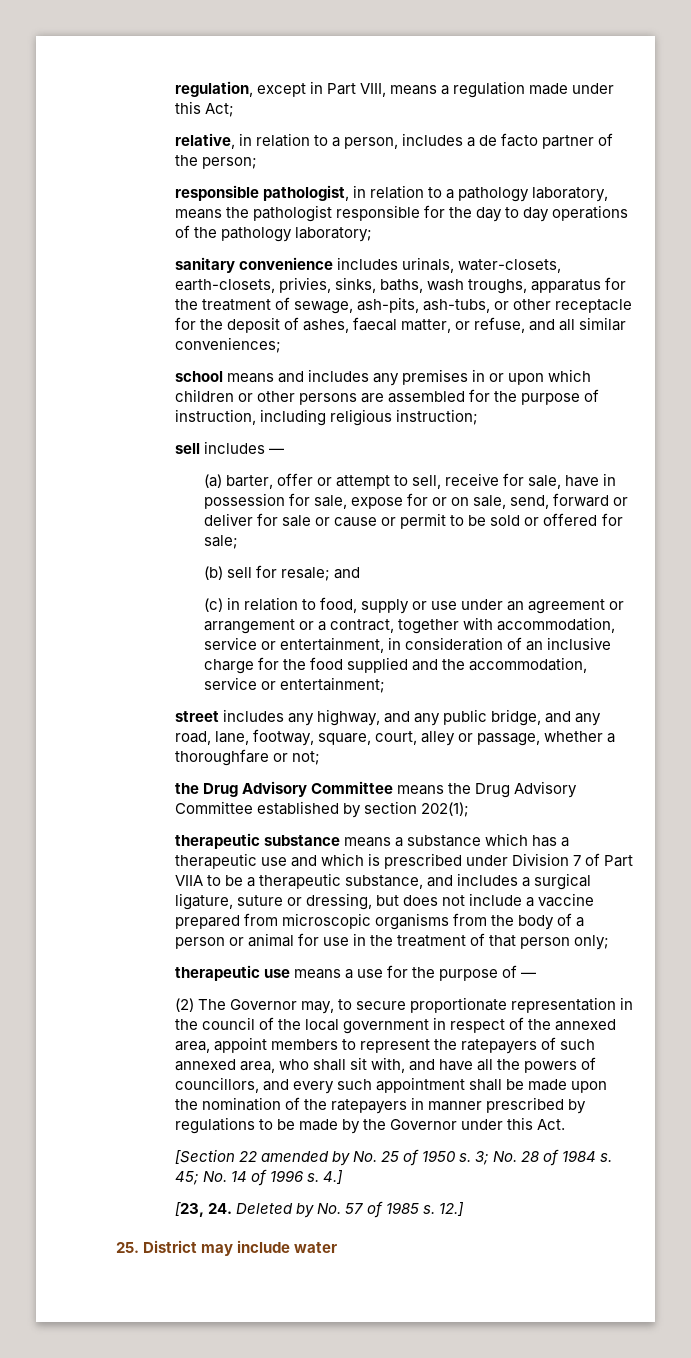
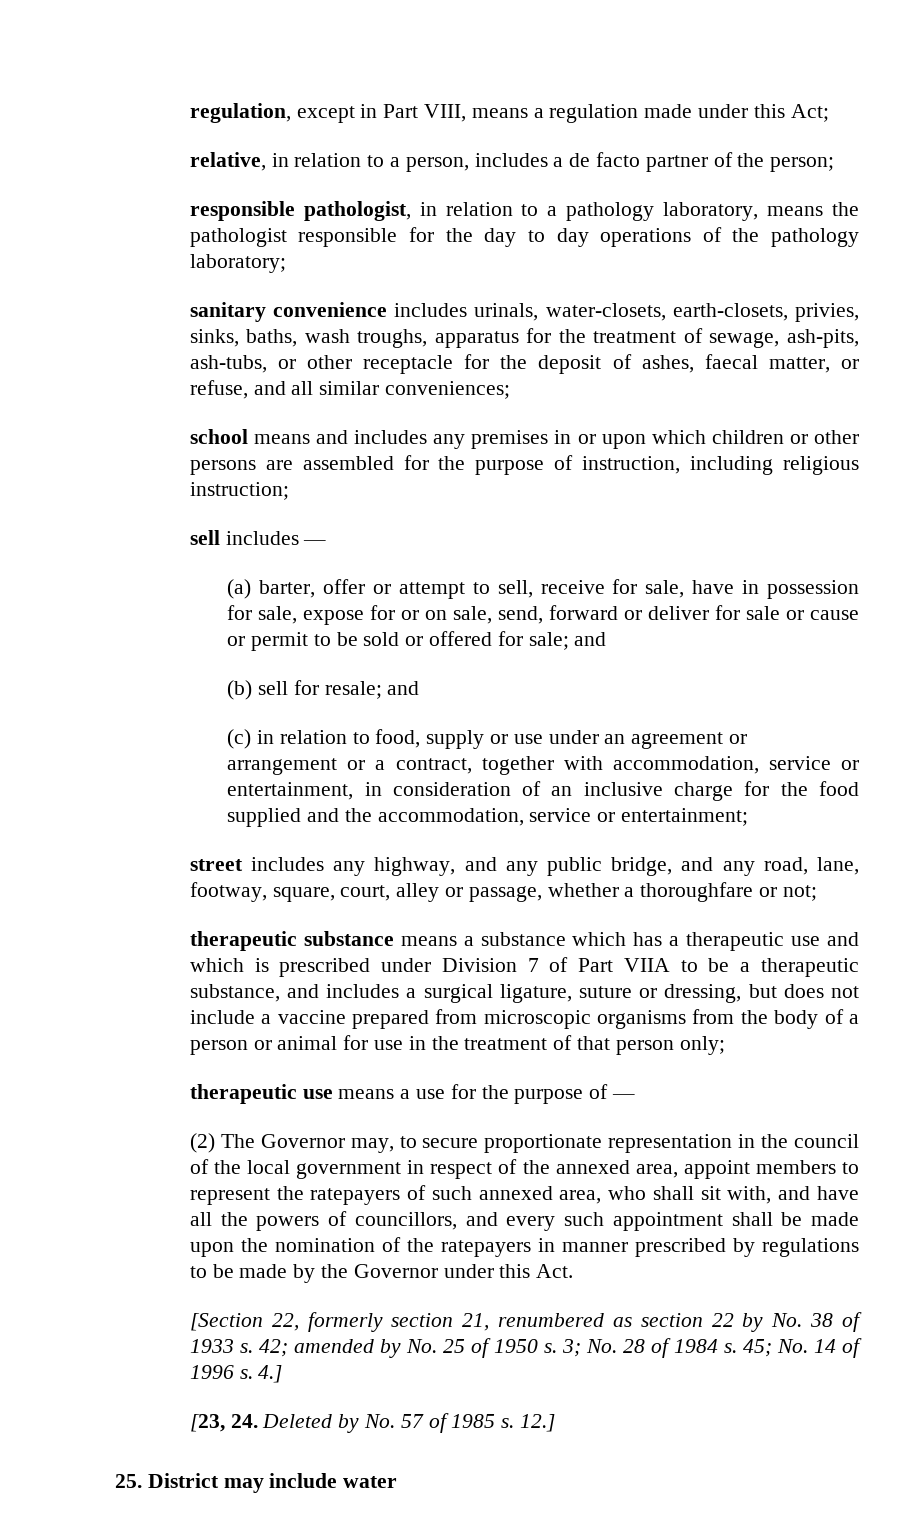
- (a) barter, offer or attempt to sell, receive for sale, have in possession for sale, expose for or on sale, send, forward or deliver for sale or cause or permit to be sold or offered for sale;
+ (a) barter, offer or attempt to sell, receive for sale, have in possession for sale, expose for or on sale, send, forward or deliver for sale or cause or permit to be sold or offered for sale; and
- the Drug Advisory Committee means the Drug Advisory Committee established by section 202(1);
- [Section 22 amended by No. 25 of 1950 s.
+ [Section 22, formerly section 21, renumbered as section 22 by No. 38 of 1933 s. 42; amended by No. 25 of 1950 s.

